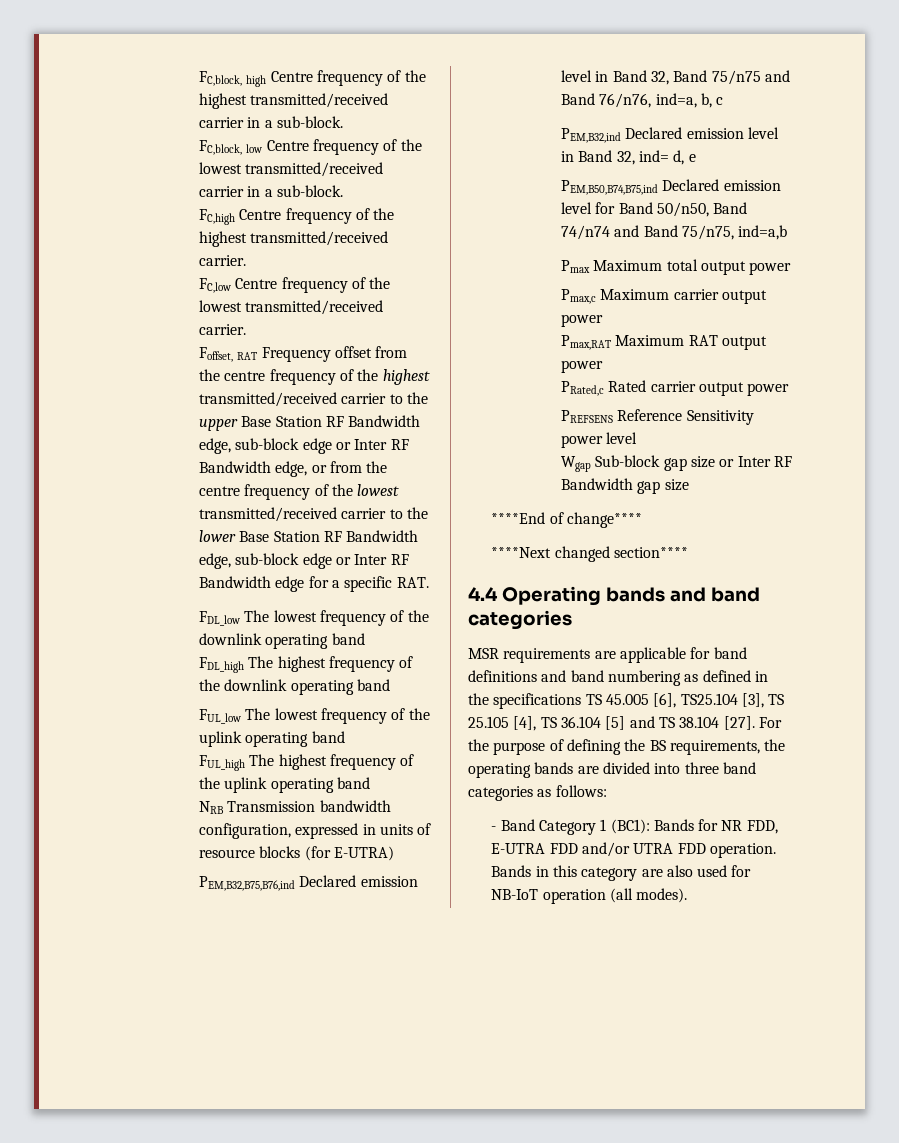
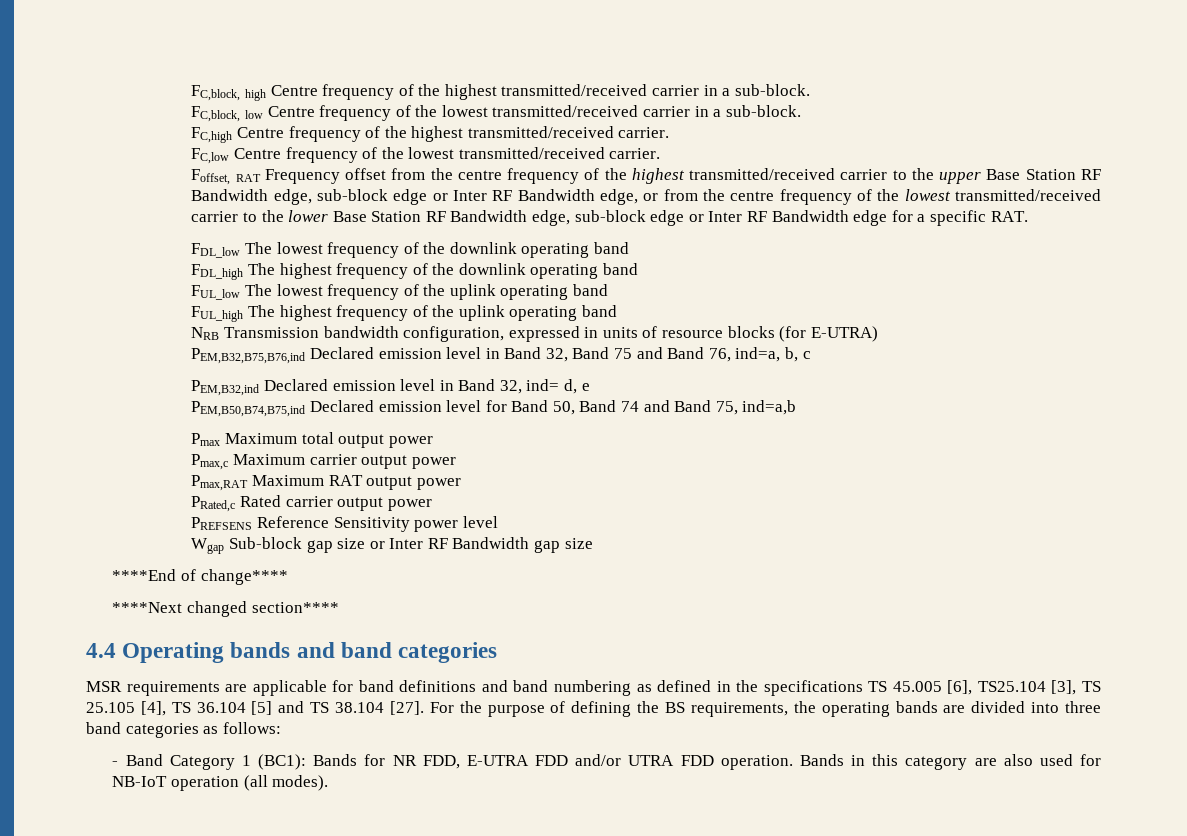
- PEM,B32,B75,B76,ind Declared emission level in Band 32, Band 75/n75 and Band 76/n76, ind=a, b, c
+ PEM,B32,B75,B76,ind Declared emission level in Band 32, Band 75 and Band 76, ind=a, b, c
- PEM,B50,B74,B75,ind Declared emission level for Band 50/n50, Band 74/n74 and Band 75/n75, ind=a,b
+ PEM,B50,B74,B75,ind Declared emission level for Band 50, Band 74 and Band 75, ind=a,b

